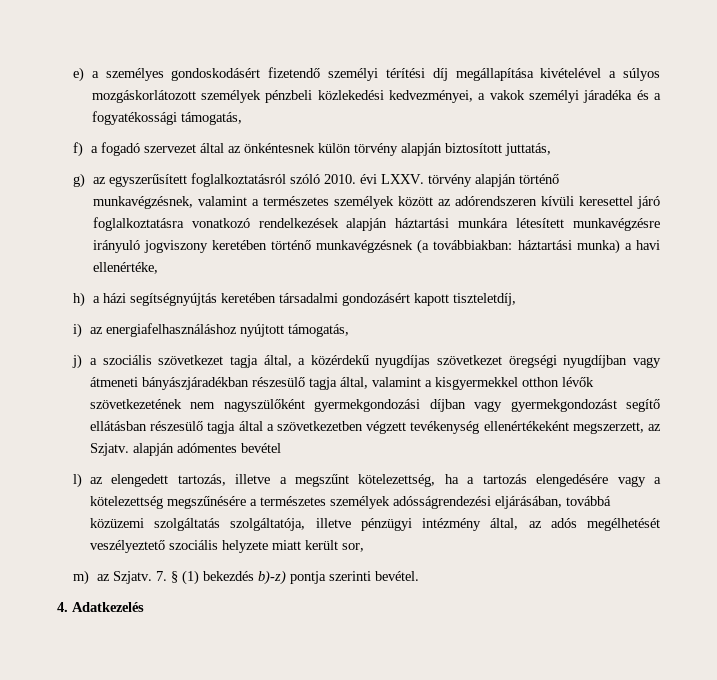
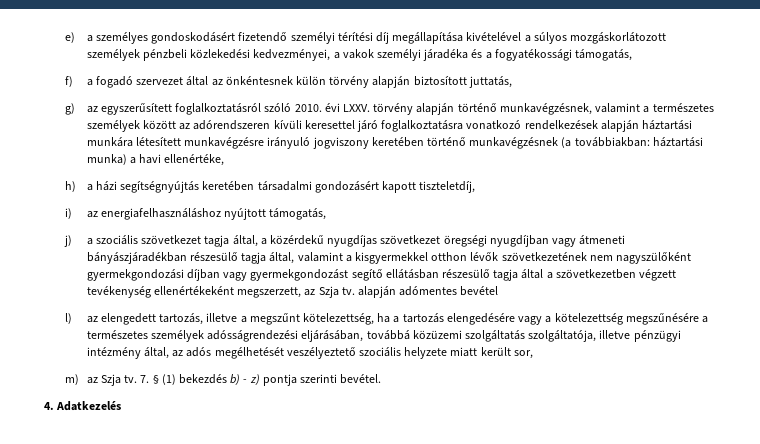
- j) a szociális szövetkezet tagja által, a közérdekű nyugdíjas szövetkezet öregségi nyugdíjban vagy átmeneti bányászjáradékban részesülő tagja által, valamint a kisgyermekkel otthon lévők szövetkezetének nem nagyszülőként gyermekgondozási díjban vagy gyermekgondozást segítő ellátásban részesülő tagja által a szövetkezetben végzett tevékenység ellenértékeként megszerzett, az Szjatv. alapján adómentes bevétel
+ j) a szociális szövetkezet tagja által, a közérdekű nyugdíjas szövetkezet öregségi nyugdíjban vagy átmeneti bányászjáradékban részesülő tagja által, valamint a kisgyermekkel otthon lévők szövetkezetének nem nagyszülőként gyermekgondozási díjban vagy gyermekgondozást segítő ellátásban részesülő tagja által a szövetkezetben végzett tevékenység ellenértékeként megszerzett, az Szja tv. alapján adómentes bevétel
- m) az Szjatv.
+ m) az Szja tv.
- 7. § (1) bekezdés b)-z) pontja szerinti bevétel.
+ 7. § (1) bekezdés b) - z) pontja szerinti bevétel.

